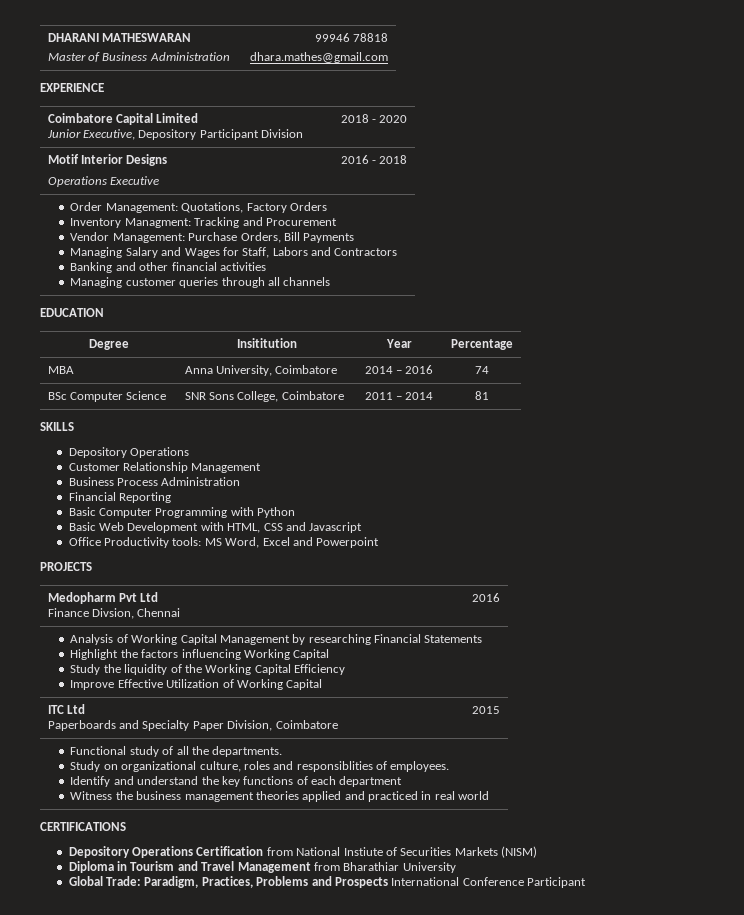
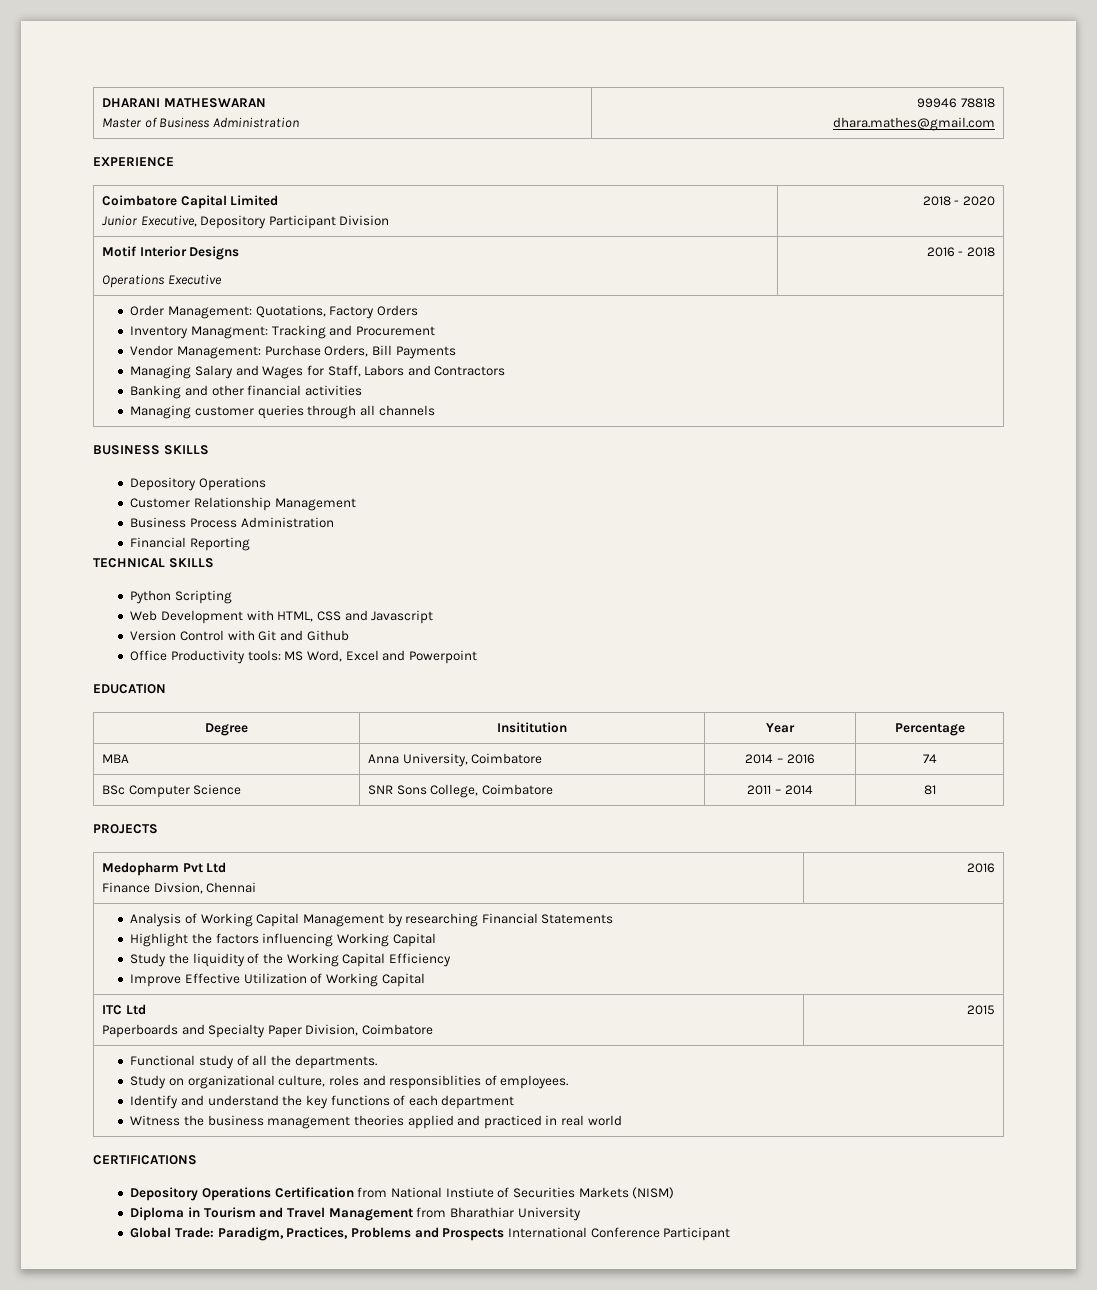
+ BUSINESS SKILLS
+ Depository Operations
+ Customer Relationship Management
+ Business Process Administration
+ Financial Reporting
+ TECHNICAL SKILLS
+ Python Scripting
+ Web Development with HTML, CSS and Javascript
+ Version Control with Git and Github
+ Office Productivity tools: MS Word, Excel and Powerpoint
- SKILLS
- Depository Operations
- Customer Relationship Management
- Business Process Administration
- Financial Reporting
- Basic Computer Programming with Python
- Basic Web Development with HTML, CSS and Javascript
- Office Productivity tools: MS Word, Excel and Powerpoint

